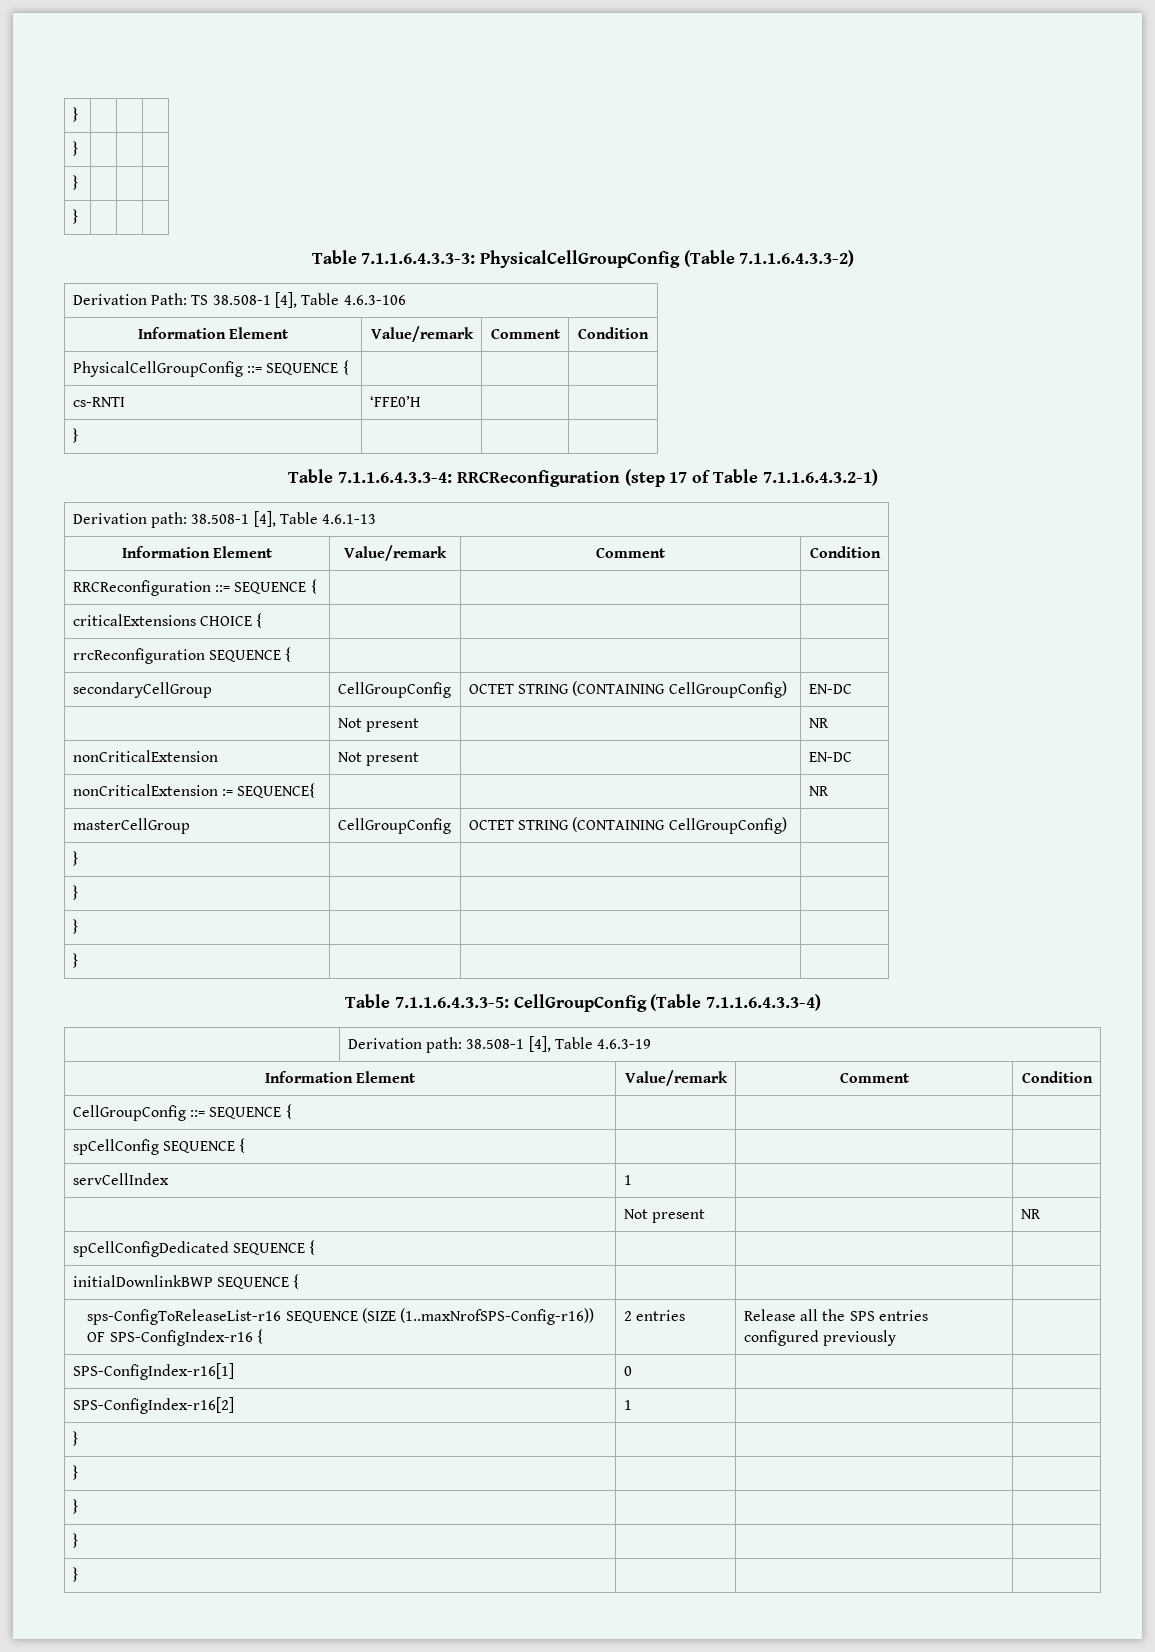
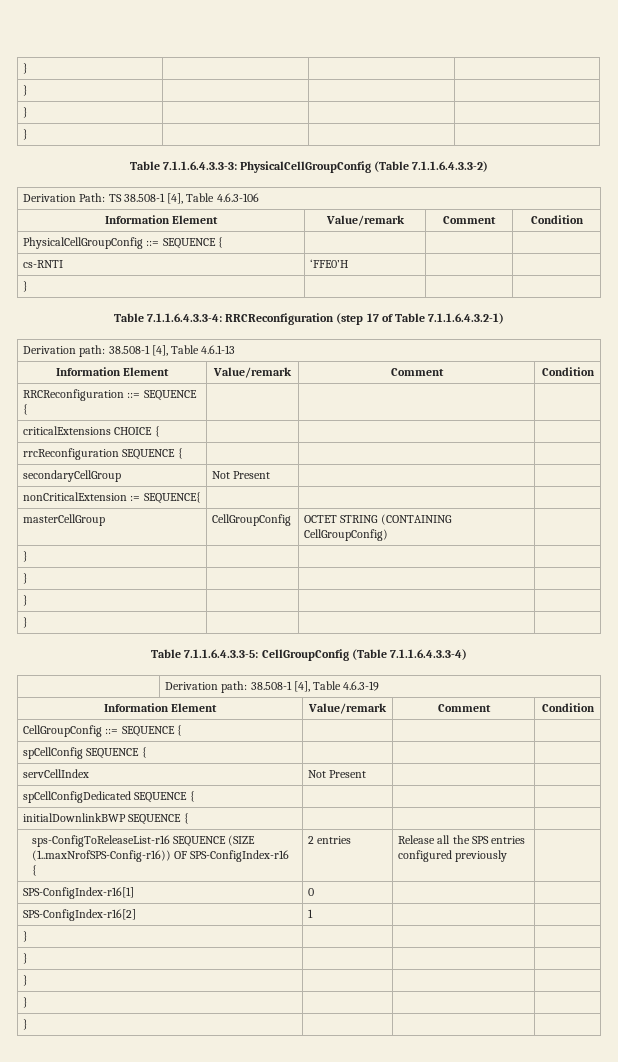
- secondaryCellGroup | CellGroupConfig | OCTET STRING (CONTAINING CellGroupConfig) | EN-DC
- | Not present | | NR
- nonCriticalExtension | Not present | | EN-DC
+ secondaryCellGroup | Not Present | |
- nonCriticalExtension := SEQUENCE{ | | | NR
+ nonCriticalExtension := SEQUENCE{ | | |
- servCellIndex | 1 | |
- | Not present | | NR
+ servCellIndex | Not Present | |

